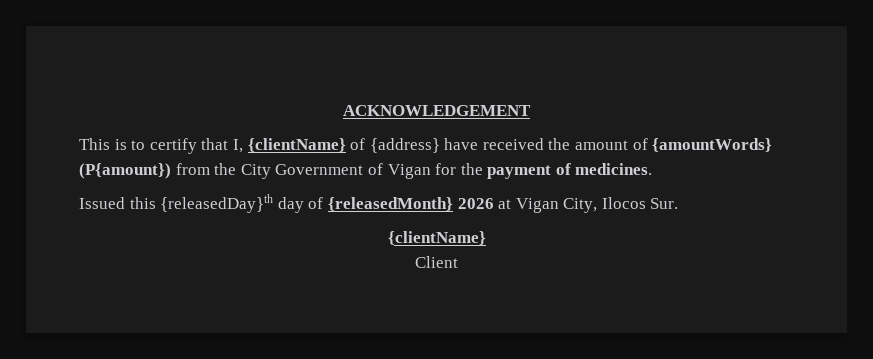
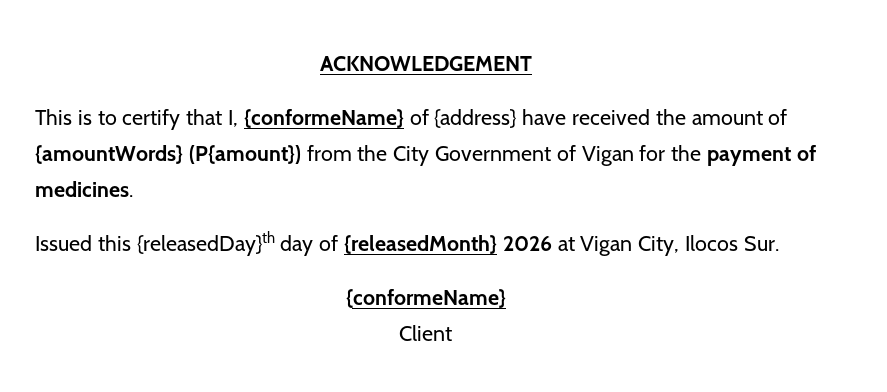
- This is to certify that I, {clientName} of {address} have received the amount of {amountWords} (P{amount}) from the City Government of Vigan for the payment of medicines.
+ This is to certify that I, {conformeName} of {address} have received the amount of {amountWords} (P{amount}) from the City Government of Vigan for the payment of medicines.
  Issued this {releasedDay}th day of {releasedMonth} 2026 at Vigan City, Ilocos Sur.
- {clientName}
+ {conformeName}

